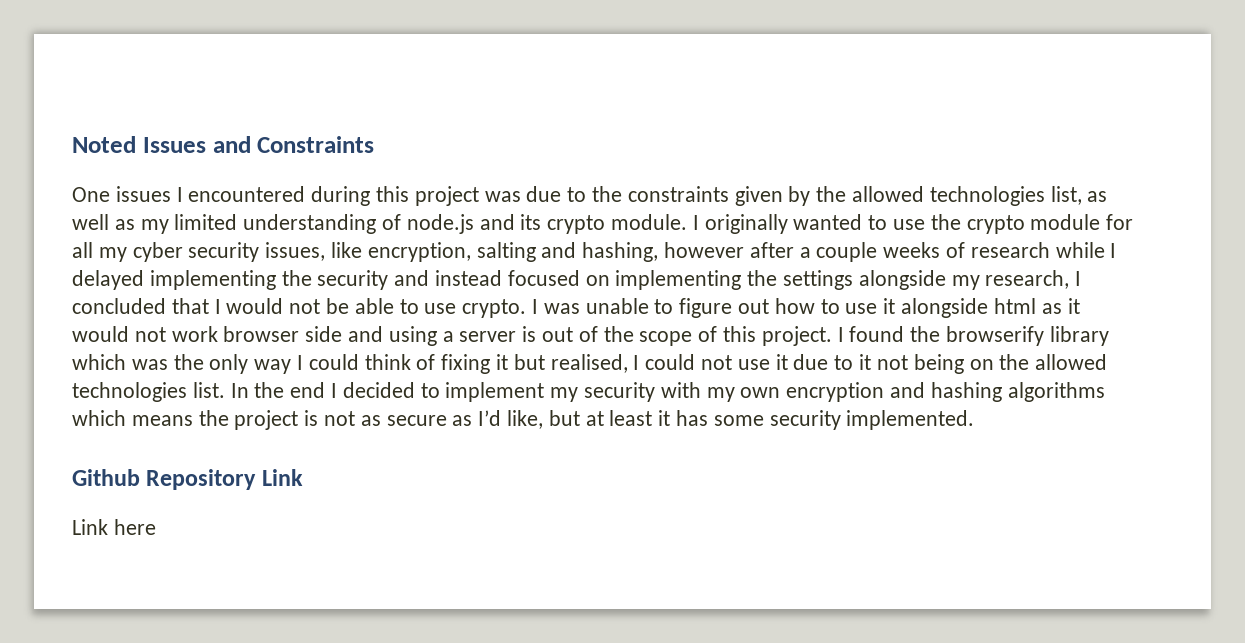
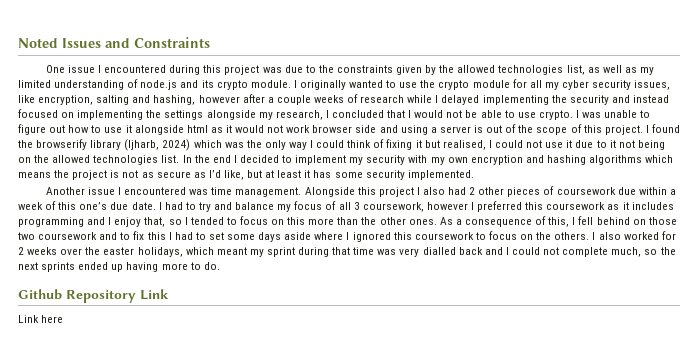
- One issues I encountered during this project was due to the constraints given by the allowed technologies list, as well as my limited understanding of node.js and its crypto module.
+ One issue I encountered during this project was due to the constraints given by the allowed technologies list, as well as my limited understanding of node.js and its crypto module.
- I found the browserify library which was the only way I could think of fixing it but realised, I could not use it due to it not being on the allowed technologies list.
+ I found the browserify library (ljharb, 2024) which was the only way I could think of fixing it but realised, I could not use it due to it not being on the allowed technologies list.
+ Another issue I encountered was time management. Alongside this project I also had 2 other pieces of coursework due within a week of this one’s due date. I had to try and balance my focus of all 3 coursework, however I preferred this coursework as it includes programming and I enjoy that, so I tended to focus on this more than the other ones. As a consequence of this, I fell behind on those two coursework and to fix this I had to set some days aside where I ignored this coursework to focus on the others. I also worked for 2 weeks over the easter holidays, which meant my sprint during that time was very dialled back and I could not complete much, so the next sprints ended up having more to do.

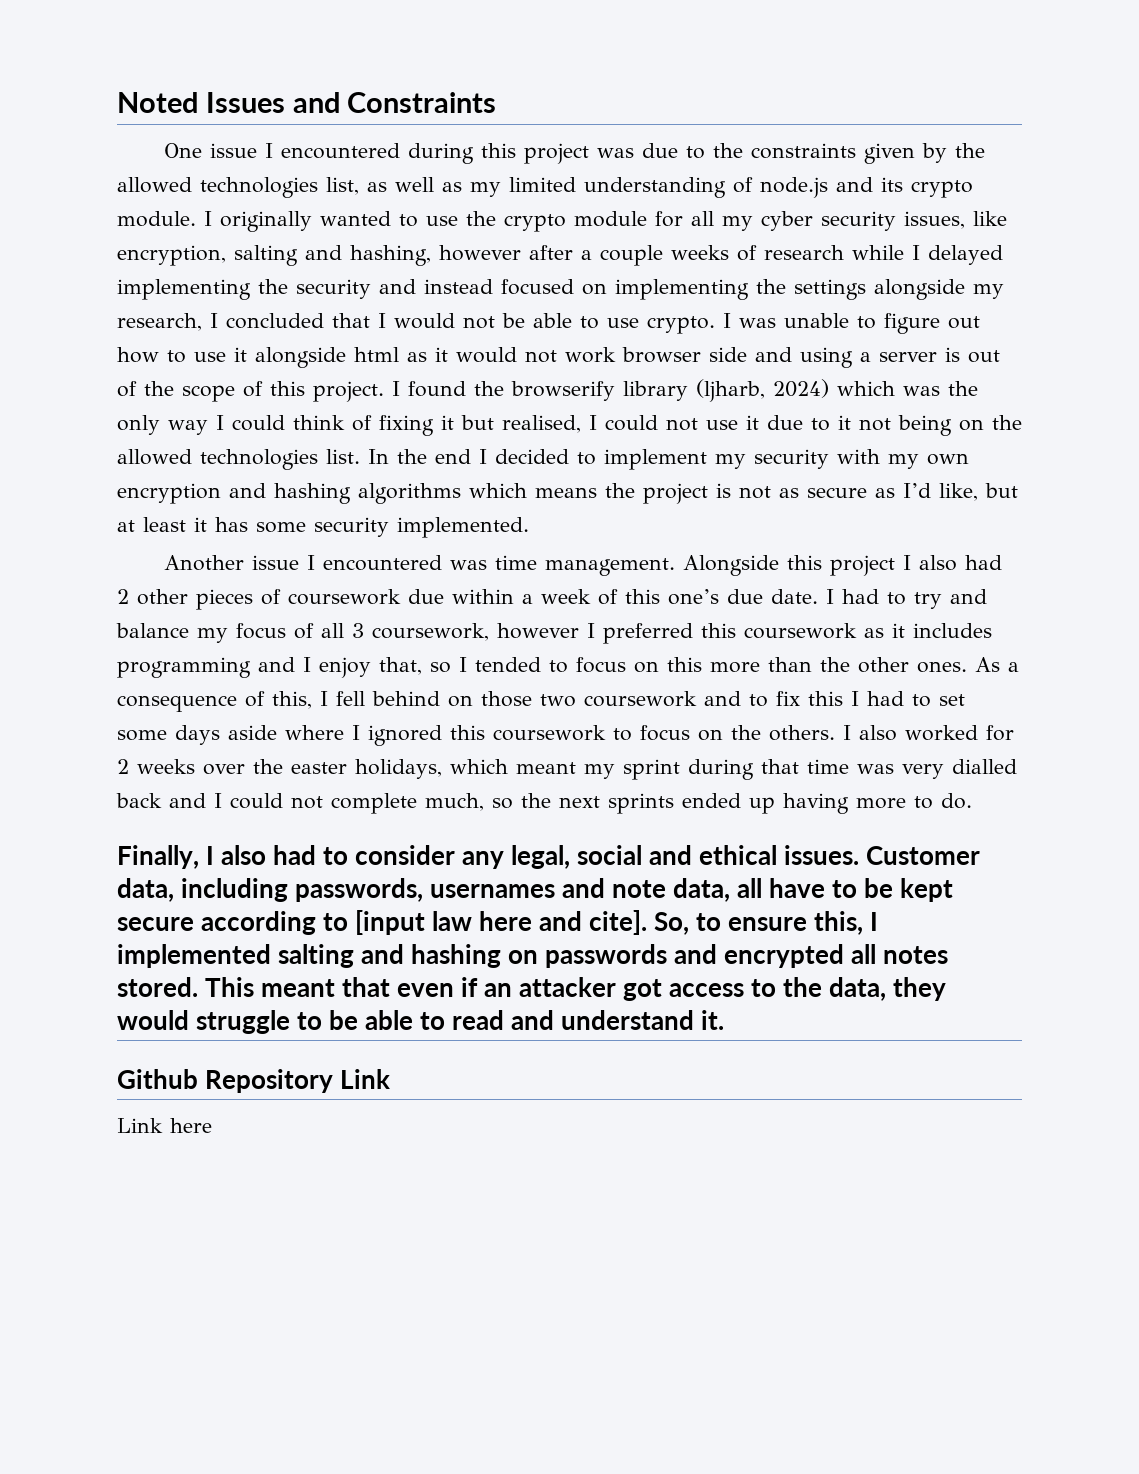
+ Finally, I also had to consider any legal, social and ethical issues. Customer data, including passwords, usernames and note data, all have to be kept secure according to [input law here and cite]. So, to ensure this, I implemented salting and hashing on passwords and encrypted all notes stored. This meant that even if an attacker got access to the data, they would struggle to be able to read and understand it.

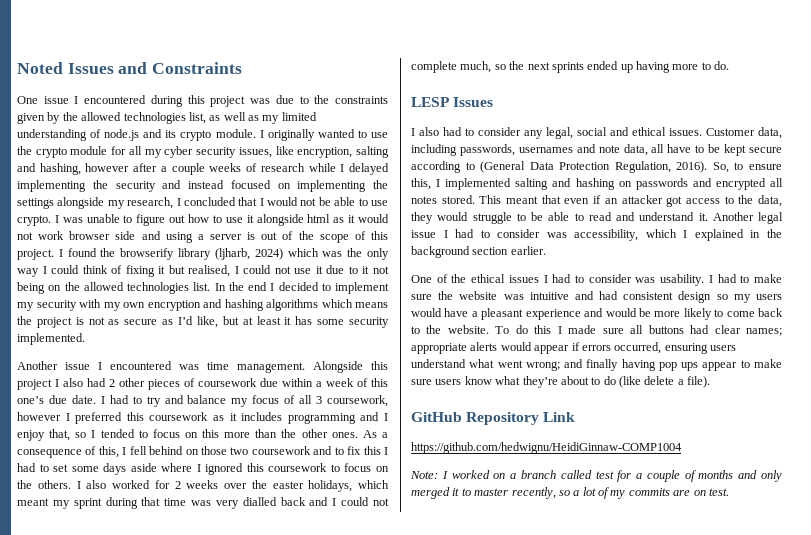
- Finally, I also had to consider any legal, social and ethical issues.
+ LESP Issues
+ I also had to consider any legal, social and ethical issues.
- Customer data, including passwords, usernames and note data, all have to be kept secure according to [input law here and cite].
+ Customer data, including passwords, usernames and note data, all have to be kept secure according to (General Data Protection Regulation, 2016).
- This meant that even if an attacker got access to the data, they would struggle to be able to read and understand it.
- Github Repository Link
- Link here
+ This meant that even if an attacker got access to the data, they would struggle to be able to read and understand it. Another legal issue I had to consider was accessibility, which I explained in the background section earlier.
+ One of the ethical issues I had to consider was usability. I had to make sure the website was intuitive and had consistent design so my users would have a pleasant experience and would be more likely to come back to the website. To do this I made sure all buttons had clear names; appropriate alerts would appear if errors occurred, ensuring users understand what went wrong; and finally having pop ups appear to make sure users know what they’re about to do (like delete a file).
+ GitHub Repository Link
+ https://github.com/hedwignu/HeidiGinnaw-COMP1004
+ Note: I worked on a branch called test for a couple of months and only merged it to master recently, so a lot of my commits are on test.

